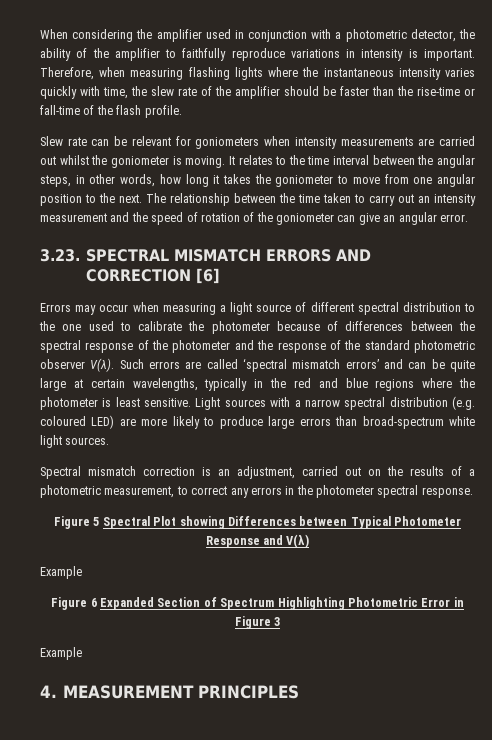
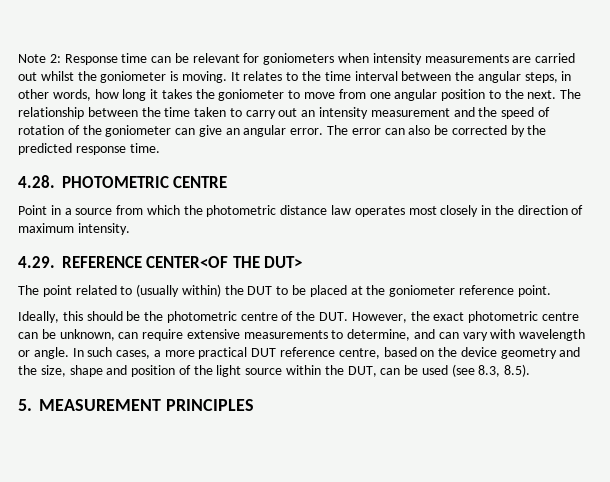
- When considering the amplifier used in conjunction with a photometric detector, the ability of the amplifier to faithfully reproduce variations in intensity is important. Therefore, when measuring flashing lights where the instantaneous intensity varies quickly with time, the slew rate of the amplifier should be faster than the rise-time or fall-time of the flash profile.
- Slew rate can be relevant for goniometers when intensity measurements are carried out whilst the goniometer is moving.
+ Note 2: Response time can be relevant for goniometers when intensity measurements are carried out whilst the goniometer is moving.
- The relationship between the time taken to carry out an intensity measurement and the speed of rotation of the goniometer can give an angular error.
- 3.23. SPECTRAL MISMATCH ERRORS AND CORRECTION [6]
- Errors may occur when measuring a light source of different spectral distribution to the one used to calibrate the photometer because of differences between the spectral response of the photometer and the response of the standard photometric observer V(λ). Such errors are called ‘spectral mismatch errors’ and can be quite large at certain wavelengths, typically in the red and blue regions where the photometer is least sensitive. Light sources with a narrow spectral distribution (e.g. coloured LED) are more likely to produce large errors than broad-spectrum white light sources.
- Spectral mismatch correction is an adjustment, carried out on the results of a photometric measurement, to correct any errors in the photometer spectral response.
- Figure 5 Spectral Plot showing Differences between Typical Photometer Response and V(λ)
- Example
- Figure 6 Expanded Section of Spectrum Highlighting Photometric Error in Figure 3
- Example
- 4. MEASUREMENT PRINCIPLES
+ The relationship between the time taken to carry out an intensity measurement and the speed of rotation of the goniometer can give an angular error. The error can also be corrected by the predicted response time.
+ 4.28. PHOTOMETRIC CENTRE
+ Point in a source from which the photometric distance law operates most closely in the direction of maximum intensity.
+ 4.29. REFERENCE CENTER<OF THE DUT>
+ The point related to (usually within) the DUT to be placed at the goniometer reference point.
+ Ideally, this should be the photometric centre of the DUT. However, the exact photometric centre can be unknown, can require extensive measurements to determine, and can vary with wavelength or angle. In such cases, a more practical DUT reference centre, based on the device geometry and the size, shape and position of the light source within the DUT, can be used (see 8.3, 8.5).
+ 5. MEASUREMENT PRINCIPLES

